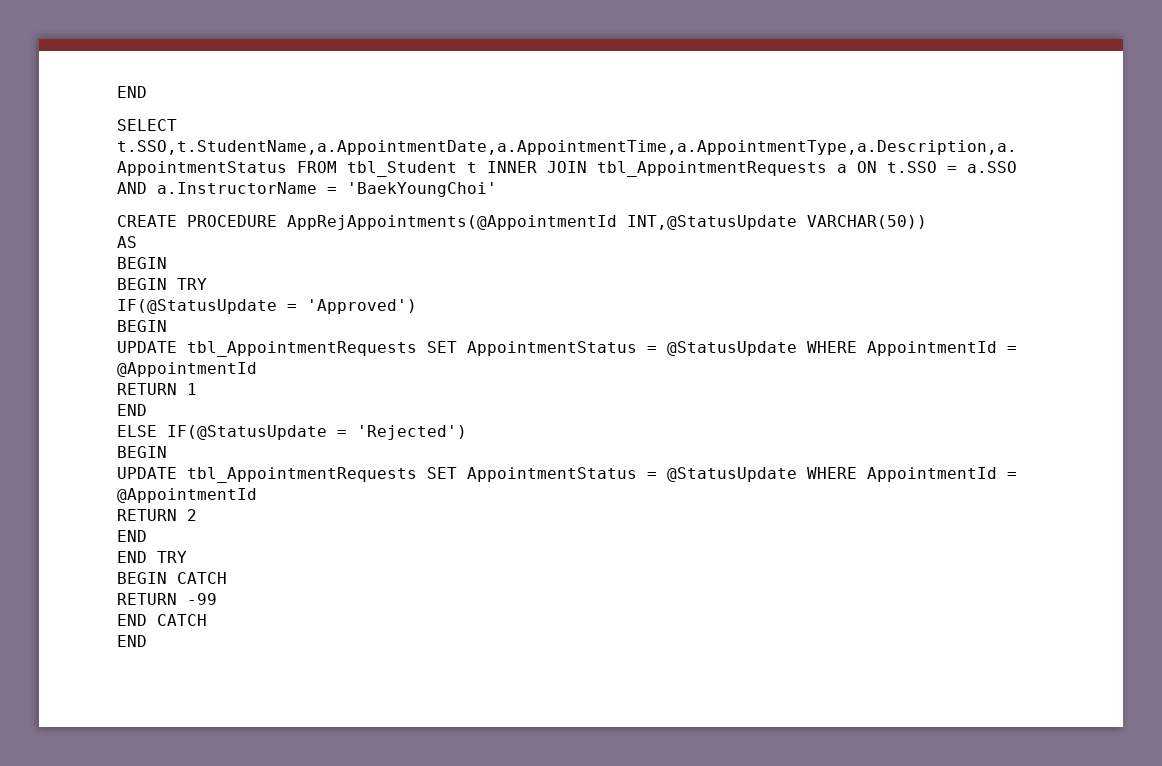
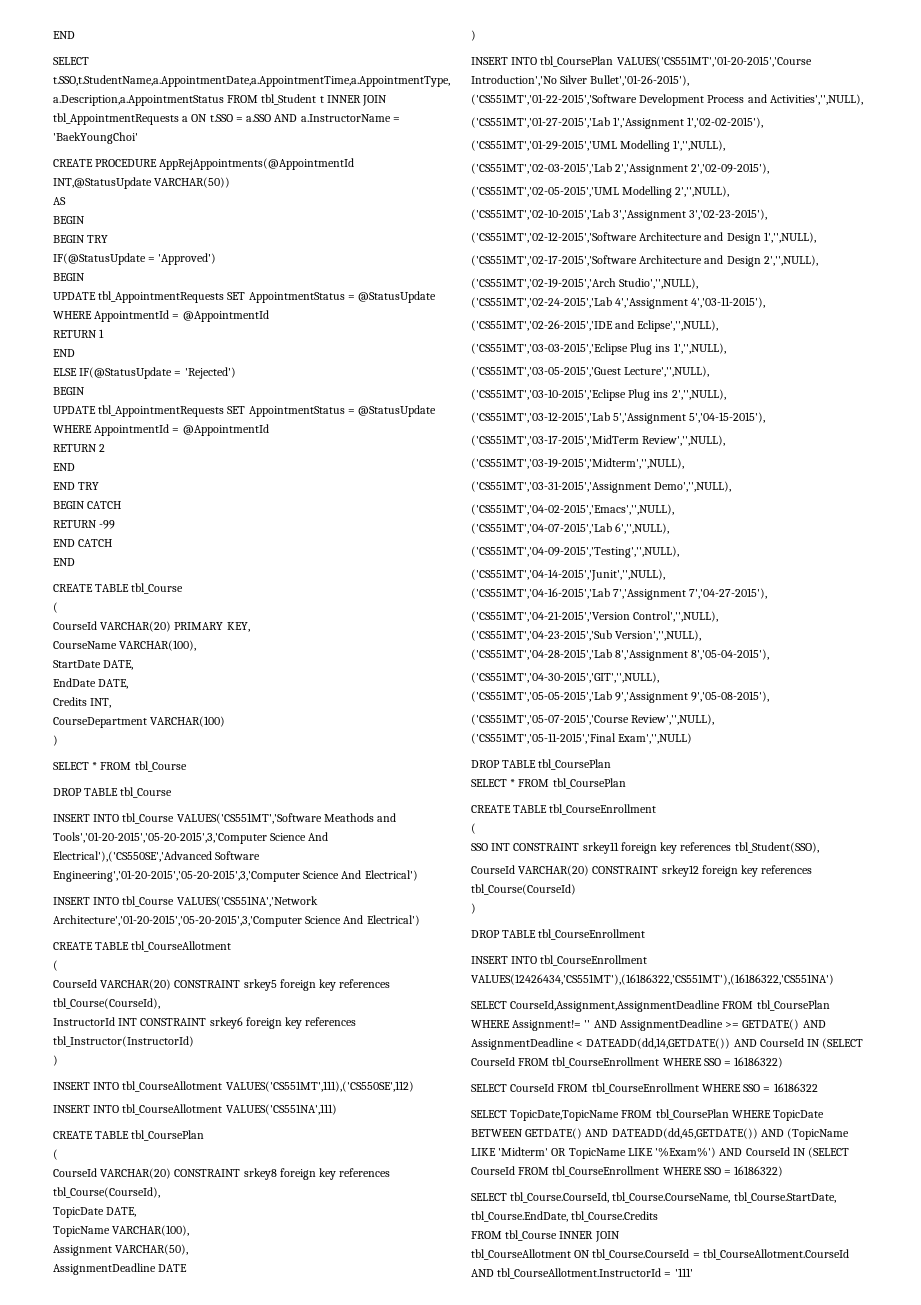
+ CREATE TABLE tbl_Course
+ (
+ CourseId VARCHAR(20) PRIMARY KEY,
+ CourseName VARCHAR(100),
+ StartDate DATE,
+ EndDate DATE,
+ Credits INT,
+ CourseDepartment VARCHAR(100)
+ )
+ SELECT * FROM tbl_Course
+ DROP TABLE tbl_Course
+ INSERT INTO tbl_Course VALUES('CS551MT','Software Meathods and Tools','01-20-2015','05-20-2015',3,'Computer Science And Electrical'),('CS550SE','Advanced Software Engineering','01-20-2015','05-20-2015',3,'Computer Science And Electrical')
+ INSERT INTO tbl_Course VALUES('CS551NA','Network Architecture','01-20-2015','05-20-2015',3,'Computer Science And Electrical')
+ CREATE TABLE tbl_CourseAllotment
+ (
+ CourseId VARCHAR(20) CONSTRAINT srkey5 foreign key references tbl_Course(CourseId),
+ InstructorId INT CONSTRAINT srkey6 foreign key references tbl_Instructor(InstructorId)
+ )
+ INSERT INTO tbl_CourseAllotment VALUES('CS551MT',111),('CS550SE',112)
+ INSERT INTO tbl_CourseAllotment VALUES('CS551NA',111)
+ CREATE TABLE tbl_CoursePlan
+ (
+ CourseId VARCHAR(20) CONSTRAINT srkey8 foreign key references tbl_Course(CourseId),
+ TopicDate DATE,
+ TopicName VARCHAR(100),
+ Assignment VARCHAR(50),
+ AssignmentDeadline DATE
+ )
+ INSERT INTO tbl_CoursePlan VALUES('CS551MT','01-20-2015','Course Introduction','No Silver Bullet','01-26-2015'),
+ ('CS551MT','01-22-2015','Software Development Process and Activities','',NULL),
+ ('CS551MT','01-27-2015','Lab 1','Assignment 1','02-02-2015'),
+ ('CS551MT','01-29-2015','UML Modelling 1','',NULL),
+ ('CS551MT','02-03-2015','Lab 2','Assignment 2','02-09-2015'),
+ ('CS551MT','02-05-2015','UML Modelling 2','',NULL),
+ ('CS551MT','02-10-2015','Lab 3','Assignment 3','02-23-2015'),
+ ('CS551MT','02-12-2015','Software Architecture and Design 1','',NULL),
+ ('CS551MT','02-17-2015','Software Architecture and Design 2','',NULL),
+ ('CS551MT','02-19-2015','Arch Studio','',NULL),
+ ('CS551MT','02-24-2015','Lab 4','Assignment 4','03-11-2015'),
+ ('CS551MT','02-26-2015','IDE and Eclipse','',NULL),
+ ('CS551MT','03-03-2015','Eclipse Plug ins 1','',NULL),
+ ('CS551MT','03-05-2015','Guest Lecture','',NULL),
+ ('CS551MT','03-10-2015','Eclipse Plug ins 2','',NULL),
+ ('CS551MT','03-12-2015','Lab 5','Assignment 5','04-15-2015'),
+ ('CS551MT','03-17-2015','MidTerm Review','',NULL),
+ ('CS551MT','03-19-2015','Midterm','',NULL),
+ ('CS551MT','03-31-2015','Assignment Demo','',NULL),
+ ('CS551MT','04-02-2015','Emacs','',NULL),
+ ('CS551MT','04-07-2015','Lab 6','',NULL),
+ ('CS551MT','04-09-2015','Testing','',NULL),
+ ('CS551MT','04-14-2015','Junit','',NULL),
+ ('CS551MT','04-16-2015','Lab 7','Assignment 7','04-27-2015'),
+ ('CS551MT','04-21-2015','Version Control','',NULL),
+ ('CS551MT','04-23-2015','Sub Version','',NULL),
+ ('CS551MT','04-28-2015','Lab 8','Assignment 8','05-04-2015'),
+ ('CS551MT','04-30-2015','GIT','',NULL),
+ ('CS551MT','05-05-2015','Lab 9','Assignment 9','05-08-2015'),
+ ('CS551MT','05-07-2015','Course Review','',NULL),
+ ('CS551MT','05-11-2015','Final Exam','',NULL)
+ DROP TABLE tbl_CoursePlan
+ SELECT * FROM tbl_CoursePlan
+ CREATE TABLE tbl_CourseEnrollment
+ (
+ SSO INT CONSTRAINT srkey11 foreign key references tbl_Student(SSO),
+ CourseId VARCHAR(20) CONSTRAINT srkey12 foreign key references tbl_Course(CourseId)
+ )
+ DROP TABLE tbl_CourseEnrollment
+ INSERT INTO tbl_CourseEnrollment VALUES(12426434,'CS551MT'),(16186322,'CS551MT'),(16186322,'CS551NA')
+ SELECT CourseId,Assignment,AssignmentDeadline FROM tbl_CoursePlan WHERE Assignment!= '' AND AssignmentDeadline >= GETDATE() AND AssignmentDeadline < DATEADD(dd,14,GETDATE()) AND CourseId IN (SELECT CourseId FROM tbl_CourseEnrollment WHERE SSO = 16186322)
+ SELECT CourseId FROM tbl_CourseEnrollment WHERE SSO = 16186322
+ SELECT TopicDate,TopicName FROM tbl_CoursePlan WHERE TopicDate BETWEEN GETDATE() AND DATEADD(dd,45,GETDATE()) AND (TopicName LIKE 'Midterm' OR TopicName LIKE '%Exam%') AND CourseId IN (SELECT CourseId FROM tbl_CourseEnrollment WHERE SSO = 16186322)
+ SELECT tbl_Course.CourseId, tbl_Course.CourseName, tbl_Course.StartDate, tbl_Course.EndDate, tbl_Course.Credits
+ FROM tbl_Course INNER JOIN
+ tbl_CourseAllotment ON tbl_Course.CourseId = tbl_CourseAllotment.CourseId AND tbl_CourseAllotment.InstructorId = '111'

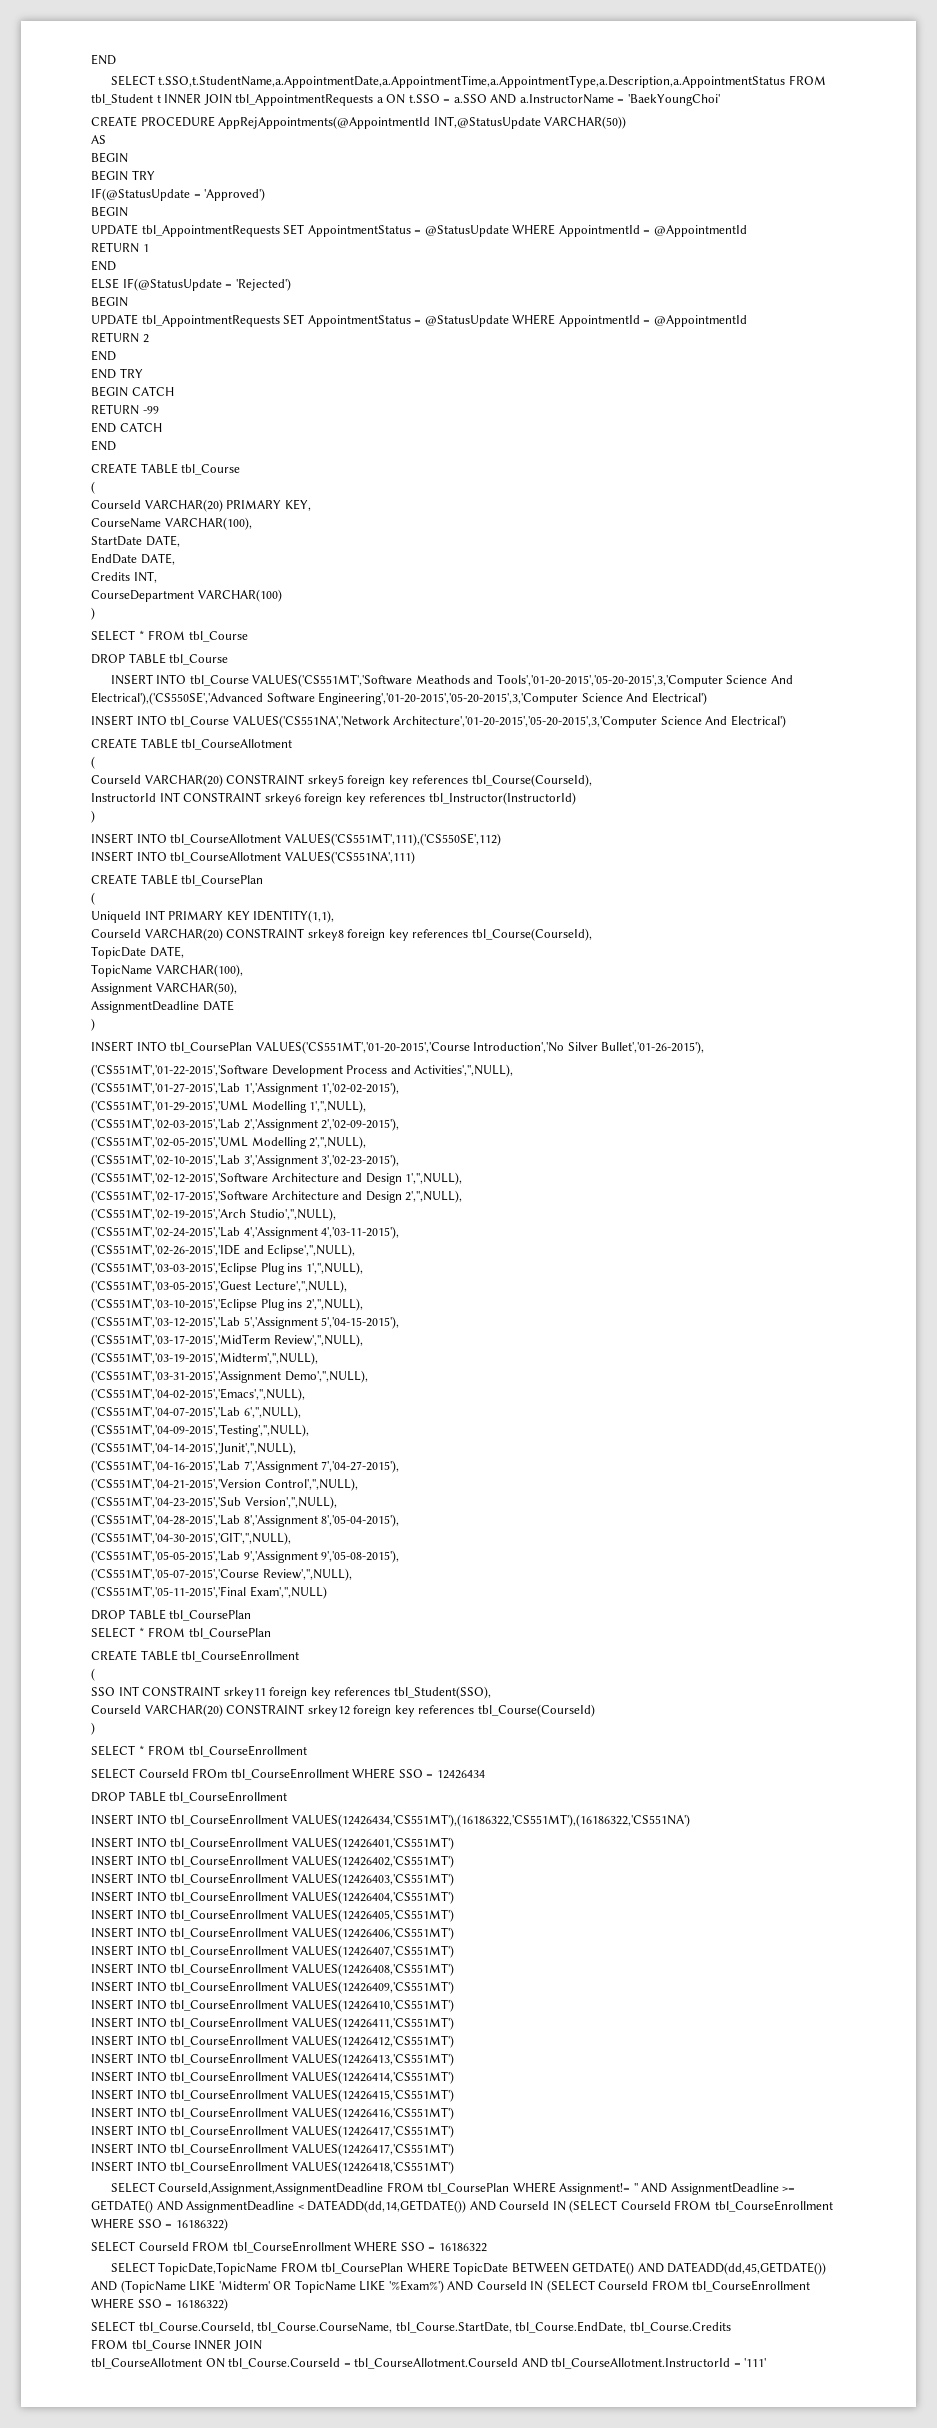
+ UniqueId INT PRIMARY KEY IDENTITY(1,1),
+ SELECT * FROM tbl_CourseEnrollment
+ SELECT CourseId FROm tbl_CourseEnrollment WHERE SSO = 12426434
+ INSERT INTO tbl_CourseEnrollment VALUES(12426401,'CS551MT')
+ INSERT INTO tbl_CourseEnrollment VALUES(12426402,'CS551MT')
+ INSERT INTO tbl_CourseEnrollment VALUES(12426403,'CS551MT')
+ INSERT INTO tbl_CourseEnrollment VALUES(12426404,'CS551MT')
+ INSERT INTO tbl_CourseEnrollment VALUES(12426405,'CS551MT')
+ INSERT INTO tbl_CourseEnrollment VALUES(12426406,'CS551MT')
+ INSERT INTO tbl_CourseEnrollment VALUES(12426407,'CS551MT')
+ INSERT INTO tbl_CourseEnrollment VALUES(12426408,'CS551MT')
+ INSERT INTO tbl_CourseEnrollment VALUES(12426409,'CS551MT')
+ INSERT INTO tbl_CourseEnrollment VALUES(12426410,'CS551MT')
+ INSERT INTO tbl_CourseEnrollment VALUES(12426411,'CS551MT')
+ INSERT INTO tbl_CourseEnrollment VALUES(12426412,'CS551MT')
+ INSERT INTO tbl_CourseEnrollment VALUES(12426413,'CS551MT')
+ INSERT INTO tbl_CourseEnrollment VALUES(12426414,'CS551MT')
+ INSERT INTO tbl_CourseEnrollment VALUES(12426415,'CS551MT')
+ INSERT INTO tbl_CourseEnrollment VALUES(12426416,'CS551MT')
+ INSERT INTO tbl_CourseEnrollment VALUES(12426417,'CS551MT')
+ INSERT INTO tbl_CourseEnrollment VALUES(12426417,'CS551MT')
+ INSERT INTO tbl_CourseEnrollment VALUES(12426418,'CS551MT')

